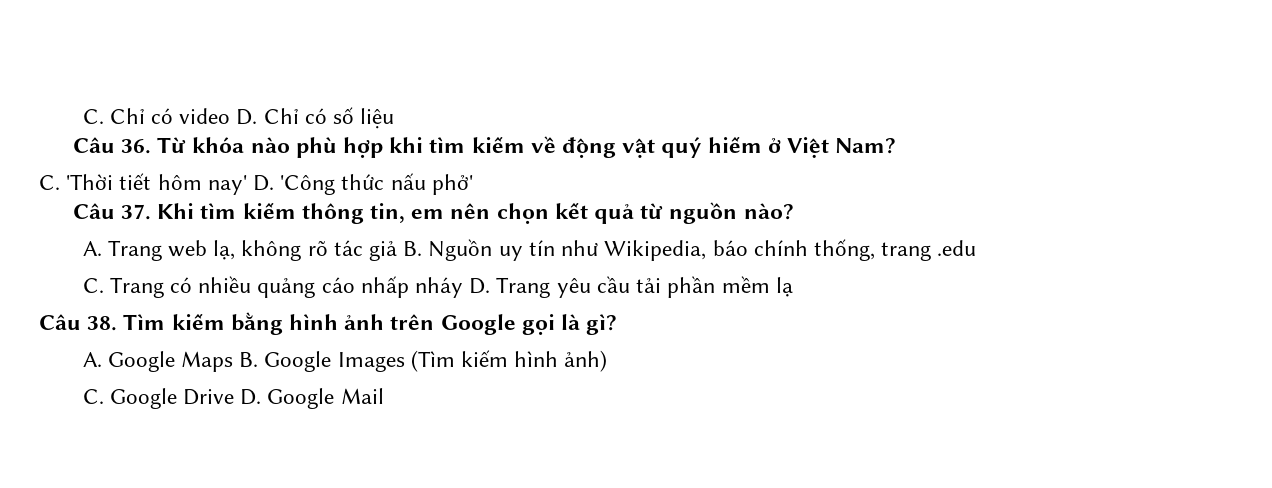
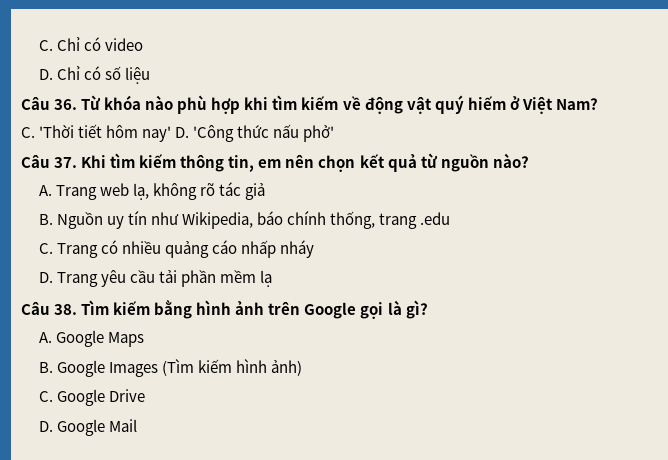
- C. Chỉ có video D. Chỉ có số liệu
+ C. Chỉ có video
+ D. Chỉ có số liệu
- A. Trang web lạ, không rõ tác giả B. Nguồn uy tín như Wikipedia, báo chính thống, trang .edu
+ A. Trang web lạ, không rõ tác giả
+ B. Nguồn uy tín như Wikipedia, báo chính thống, trang .edu
- C. Trang có nhiều quảng cáo nhấp nháy D. Trang yêu cầu tải phần mềm lạ
+ C. Trang có nhiều quảng cáo nhấp nháy
+ D. Trang yêu cầu tải phần mềm lạ
- A. Google Maps B. Google Images (Tìm kiếm hình ảnh)
+ A. Google Maps
+ B. Google Images (Tìm kiếm hình ảnh)
- C. Google Drive D. Google Mail
+ C. Google Drive
+ D. Google Mail

